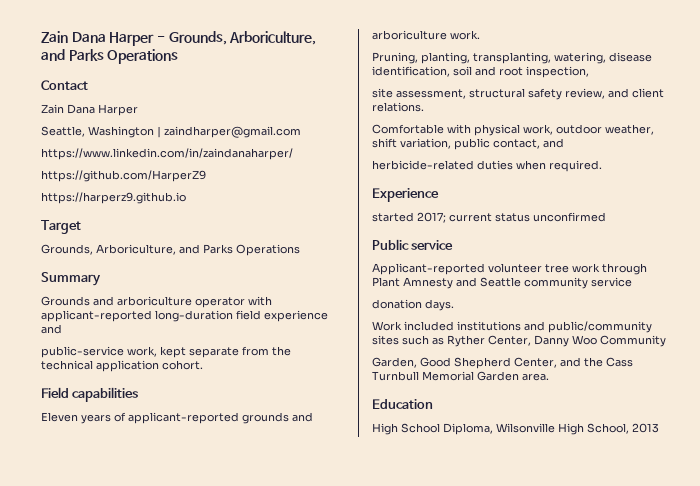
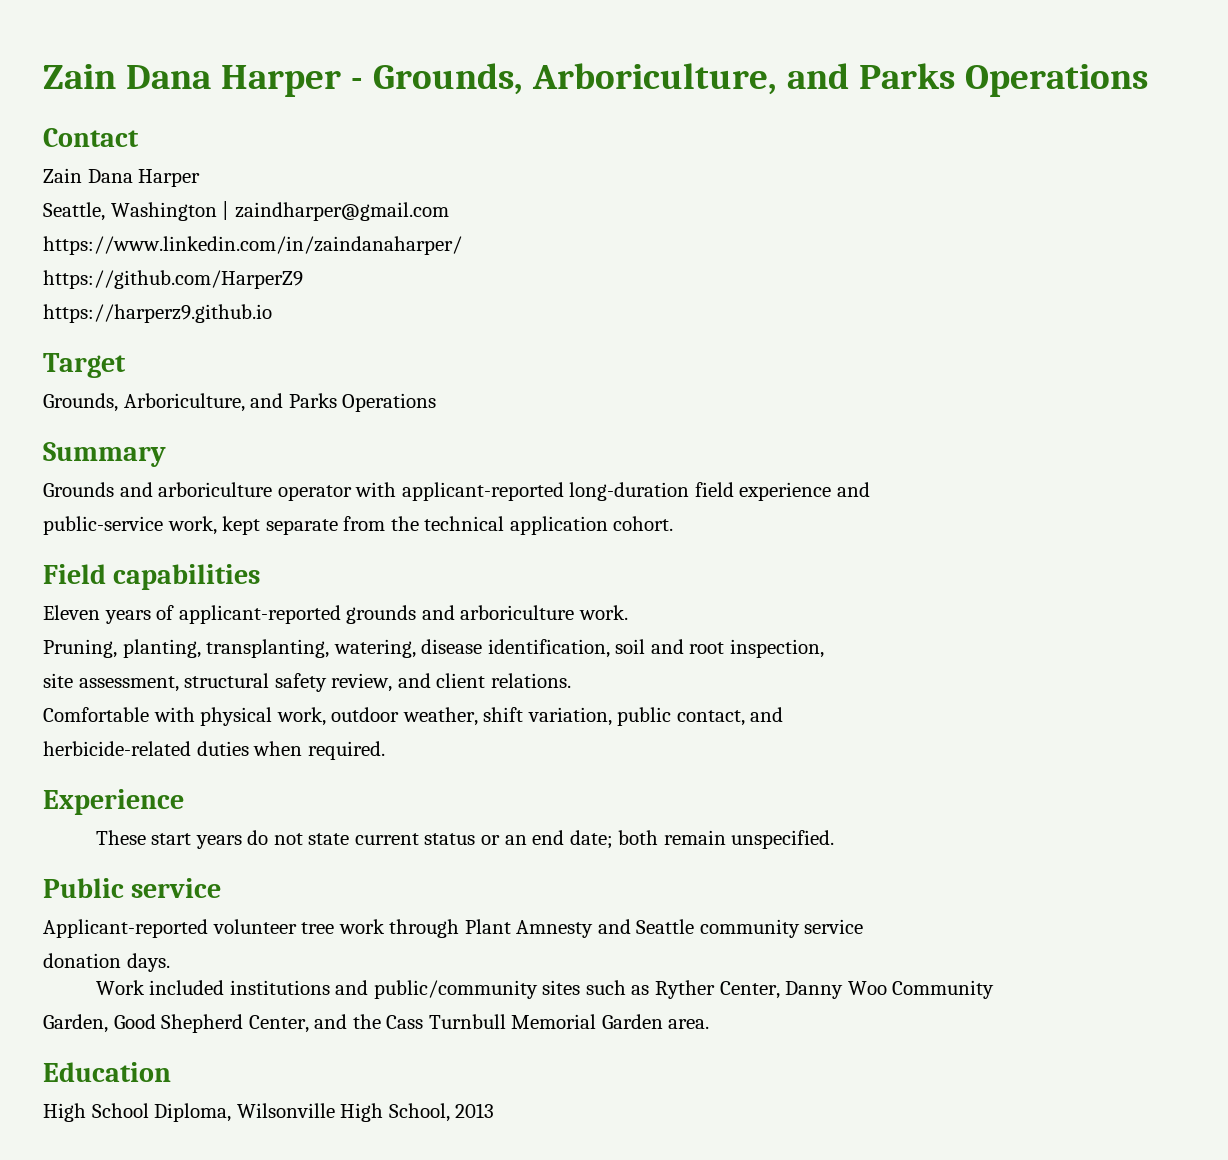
- started 2017; current status unconfirmed
+ These start years do not state current status or an end date; both remain unspecified.

